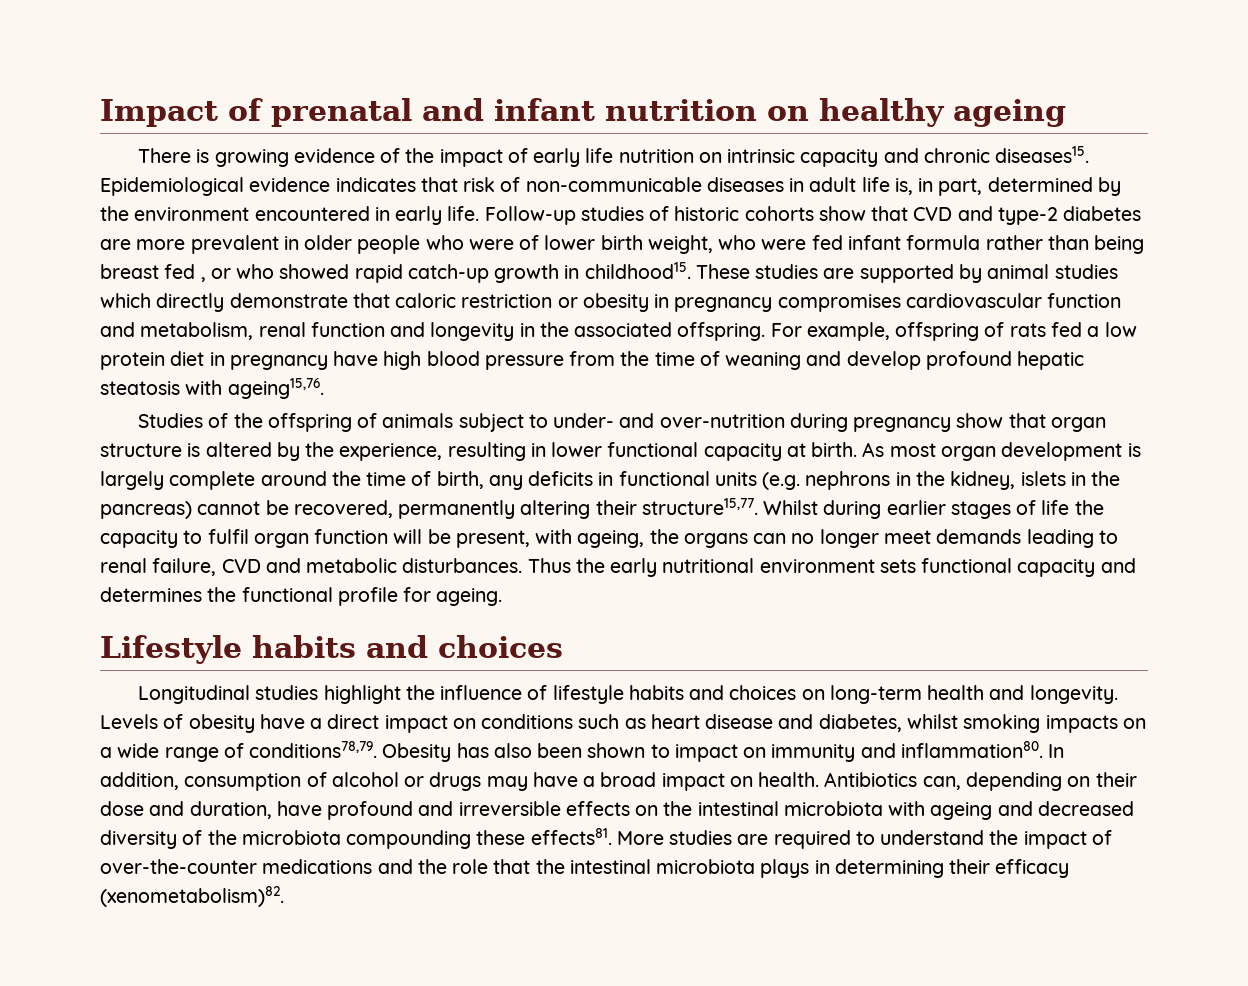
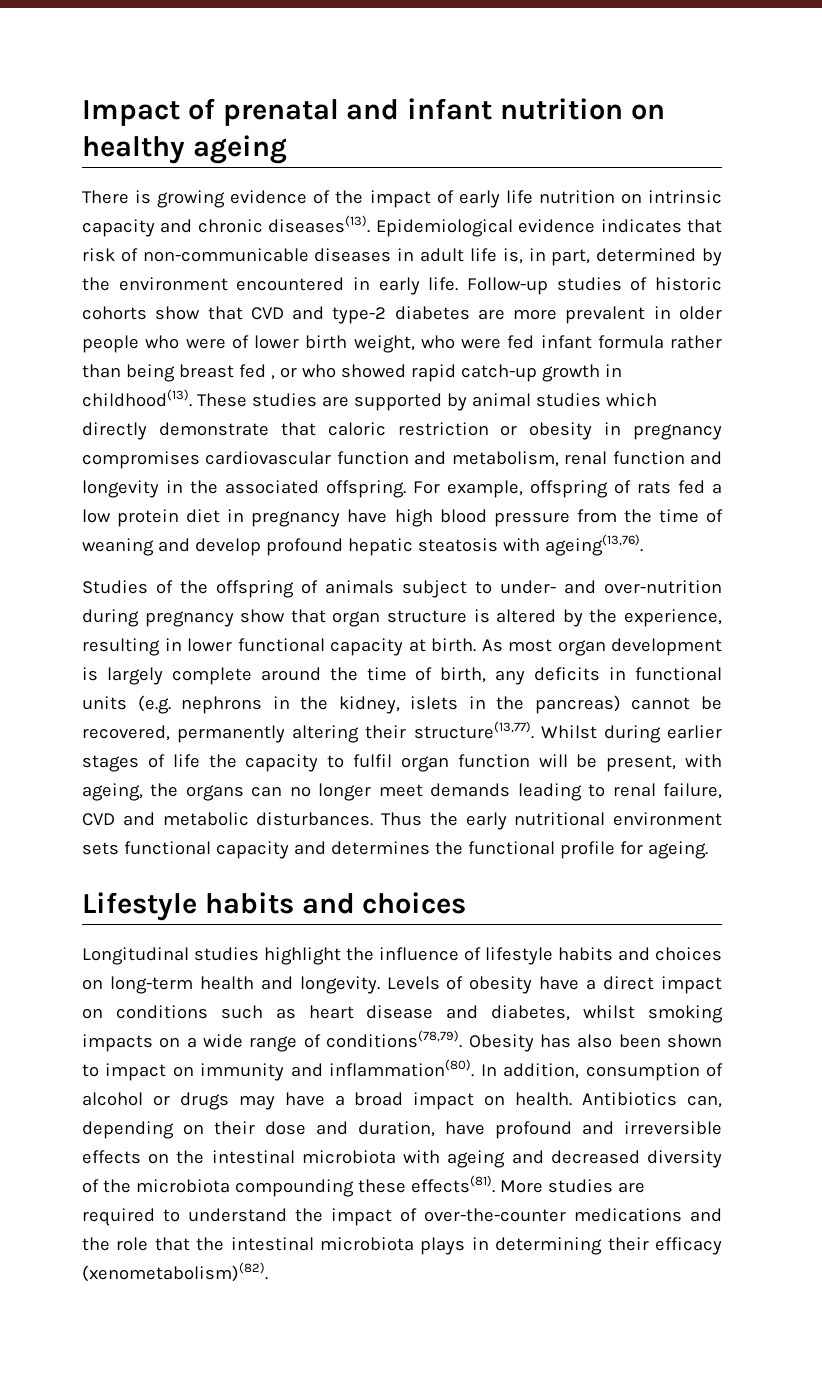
- There is growing evidence of the impact of early life nutrition on intrinsic capacity and chronic diseases15.
+ There is growing evidence of the impact of early life nutrition on intrinsic capacity and chronic diseases(13).
- Follow-up studies of historic cohorts show that CVD and type-2 diabetes are more prevalent in older people who were of lower birth weight, who were fed infant formula rather than being breast fed , or who showed rapid catch-up growth in childhood15.
+ Follow-up studies of historic cohorts show that CVD and type-2 diabetes are more prevalent in older people who were of lower birth weight, who were fed infant formula rather than being breast fed , or who showed rapid catch-up growth in childhood(13).
- For example, offspring of rats fed a low protein diet in pregnancy have high blood pressure from the time of weaning and develop profound hepatic steatosis with ageing15,76.
+ For example, offspring of rats fed a low protein diet in pregnancy have high blood pressure from the time of weaning and develop profound hepatic steatosis with ageing(13,76).
- As most organ development is largely complete around the time of birth, any deficits in functional units (e.g. nephrons in the kidney, islets in the pancreas) cannot be recovered, permanently altering their structure15,77.
+ As most organ development is largely complete around the time of birth, any deficits in functional units (e.g. nephrons in the kidney, islets in the pancreas) cannot be recovered, permanently altering their structure(13,77).
- Levels of obesity have a direct impact on conditions such as heart disease and diabetes, whilst smoking impacts on a wide range of conditions78,79.
+ Levels of obesity have a direct impact on conditions such as heart disease and diabetes, whilst smoking impacts on a wide range of conditions(78,79).
- Obesity has also been shown to impact on immunity and inflammation80.
+ Obesity has also been shown to impact on immunity and inflammation(80).
- Antibiotics can, depending on their dose and duration, have profound and irreversible effects on the intestinal microbiota with ageing and decreased diversity of the microbiota compounding these effects81.
+ Antibiotics can, depending on their dose and duration, have profound and irreversible effects on the intestinal microbiota with ageing and decreased diversity of the microbiota compounding these effects(81).
- More studies are required to understand the impact of over-the-counter medications and the role that the intestinal microbiota plays in determining their efficacy (xenometabolism)82.
+ More studies are required to understand the impact of over-the-counter medications and the role that the intestinal microbiota plays in determining their efficacy (xenometabolism)(82).

